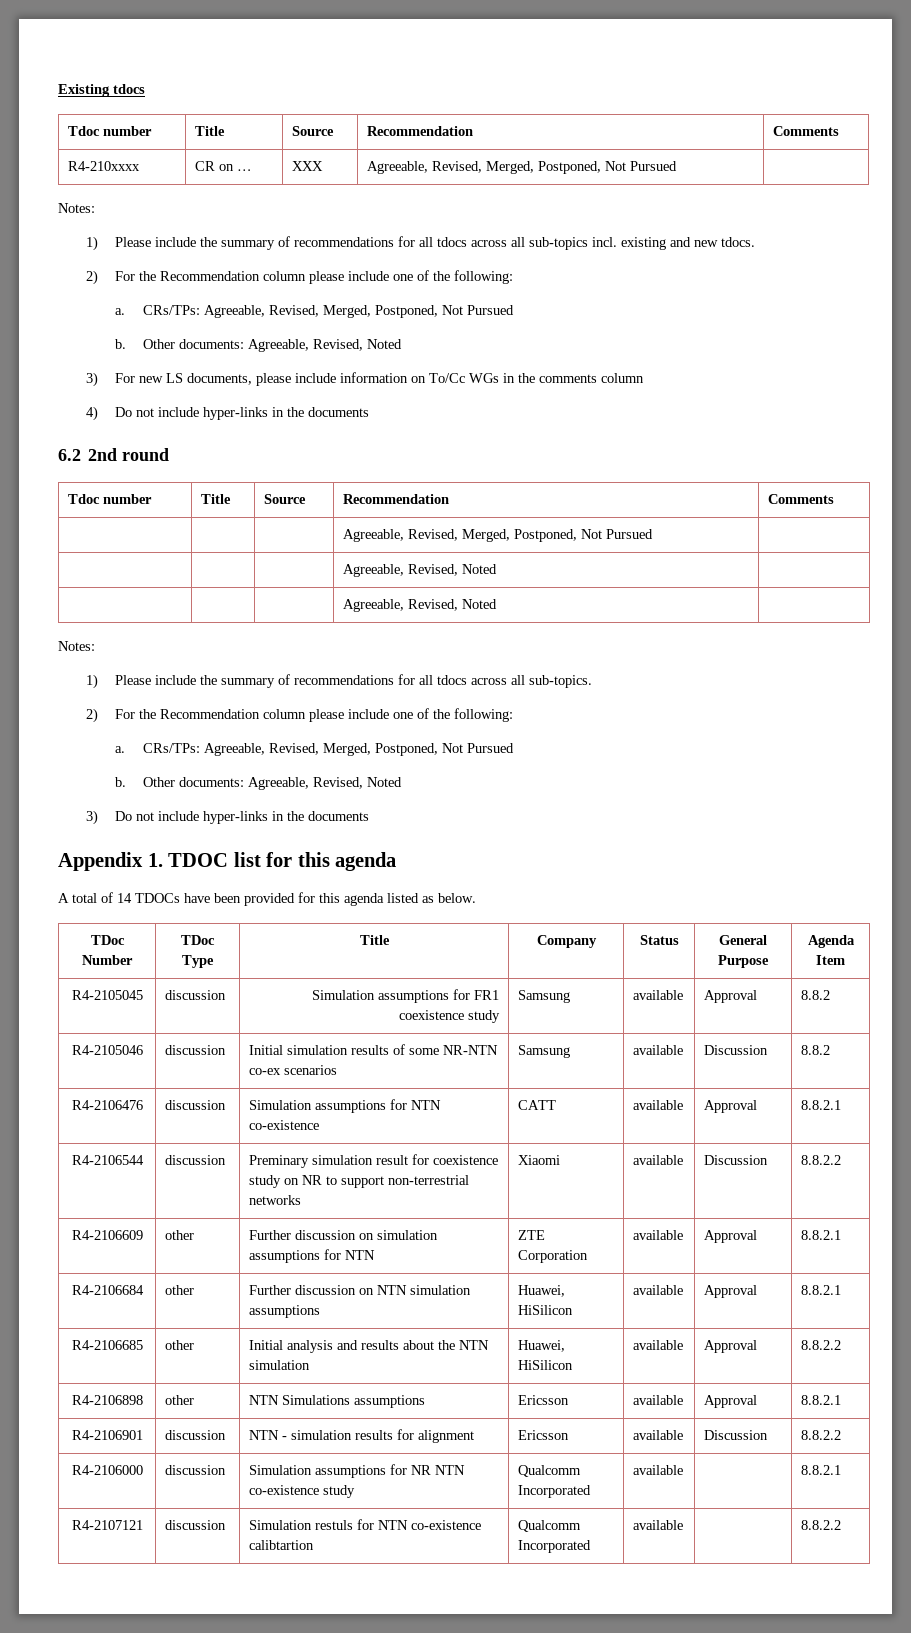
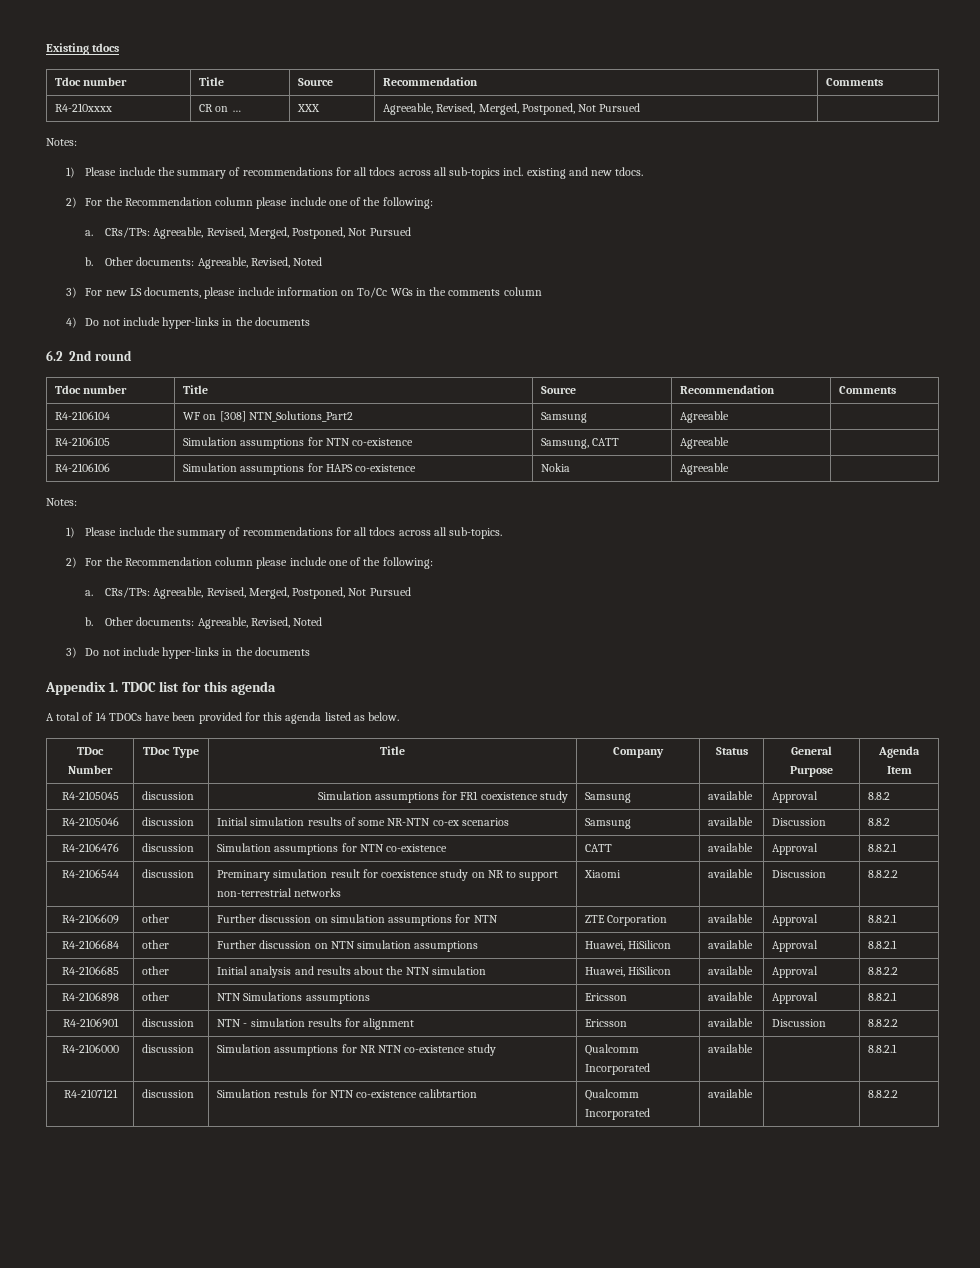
- | | | Agreeable, Revised, Merged, Postponed, Not Pursued |
- | | | Agreeable, Revised, Noted |
- | | | Agreeable, Revised, Noted |
+ R4-2106104 | WF on [308] NTN_Solutions_Part2 | Samsung | Agreeable |
+ R4-2106105 | Simulation assumptions for NTN co-existence | Samsung, CATT | Agreeable |
+ R4-2106106 | Simulation assumptions for HAPS co-existence | Nokia | Agreeable |

